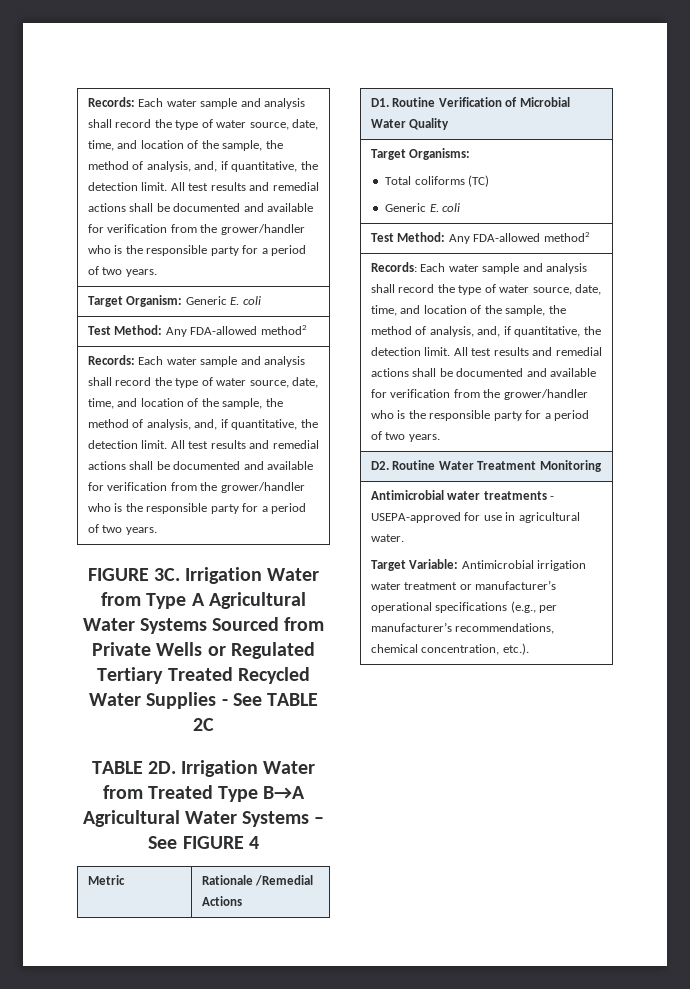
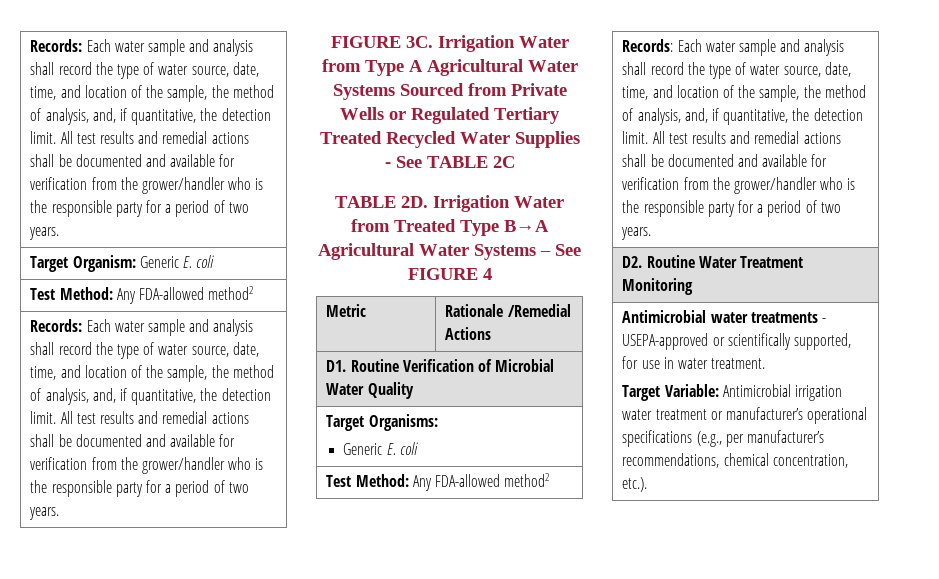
  Target Organisms:
- Total coliforms (TC)
- Antimicrobial water treatments - USEPA-approved for use in agricultural water.
+ Antimicrobial water treatments - USEPA-approved or scientifically supported, for use in water treatment.

